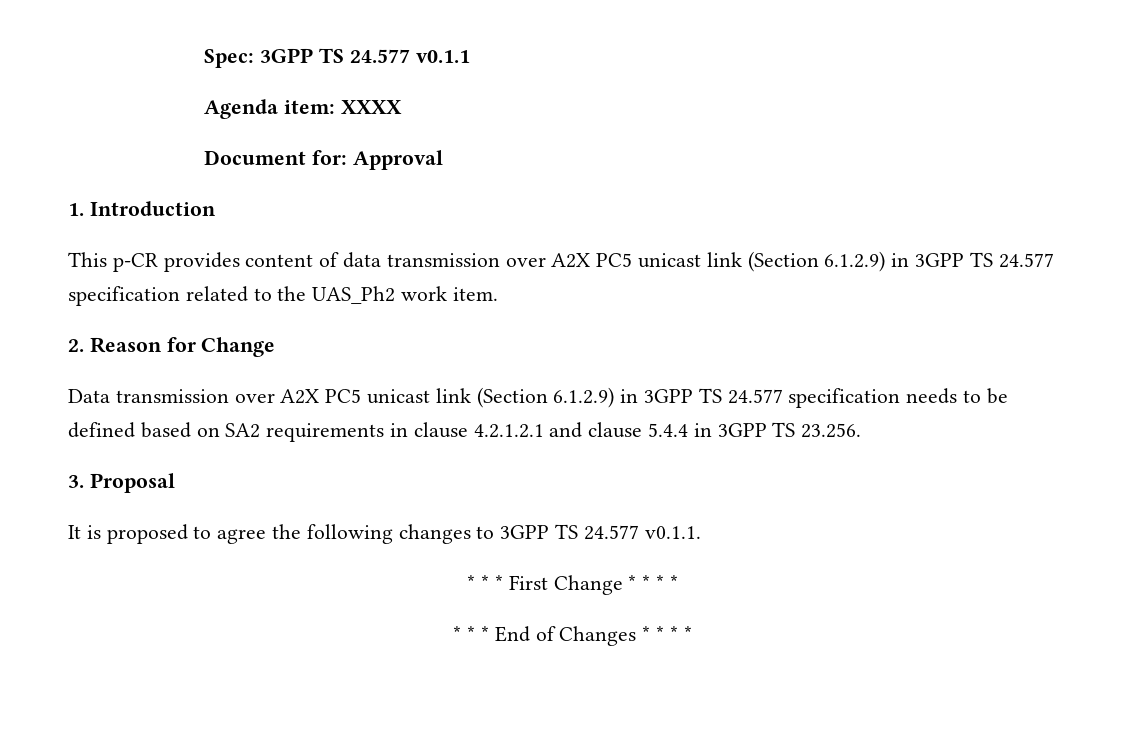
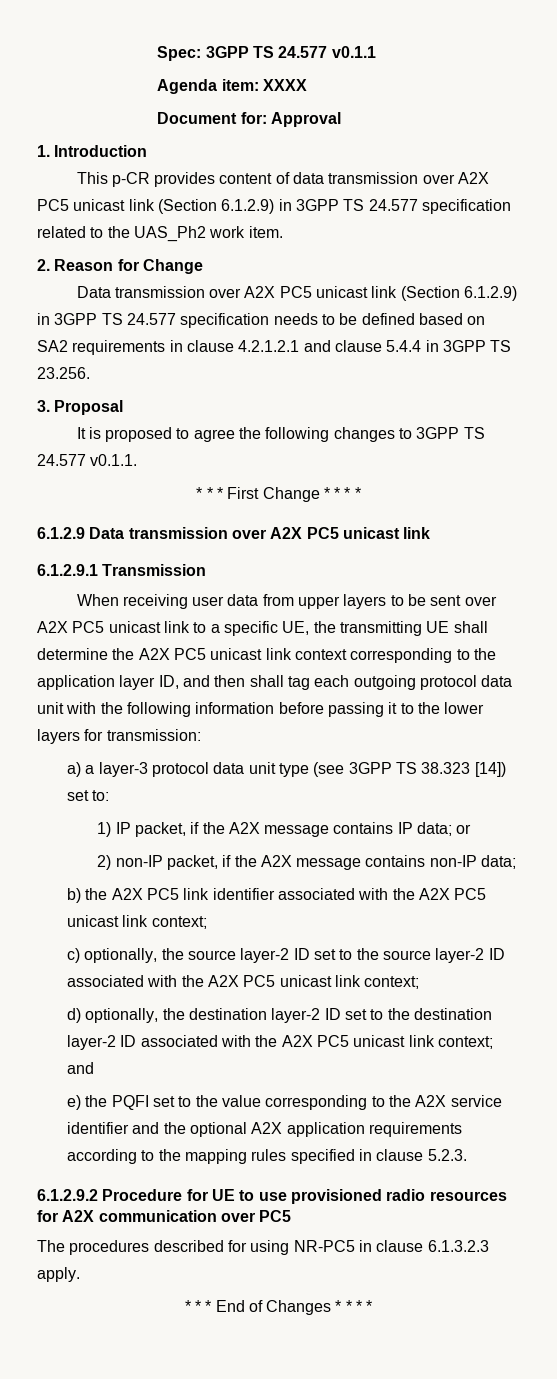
+ 6.1.2.9 Data transmission over A2X PC5 unicast link
+ 6.1.2.9.1 Transmission
+ When receiving user data from upper layers to be sent over A2X PC5 unicast link to a specific UE, the transmitting UE shall determine the A2X PC5 unicast link context corresponding to the application layer ID, and then shall tag each outgoing protocol data unit with the following information before passing it to the lower layers for transmission:
+ a) a layer-3 protocol data unit type (see 3GPP TS 38.323 [14]) set to:
+ 1) IP packet, if the A2X message contains IP data; or
+ 2) non-IP packet, if the A2X message contains non-IP data;
+ b) the A2X PC5 link identifier associated with the A2X PC5 unicast link context;
+ c) optionally, the source layer-2 ID set to the source layer-2 ID associated with the A2X PC5 unicast link context;
+ d) optionally, the destination layer-2 ID set to the destination layer-2 ID associated with the A2X PC5 unicast link context; and
+ e) the PQFI set to the value corresponding to the A2X service identifier and the optional A2X application requirements according to the mapping rules specified in clause 5.2.3.
+ 6.1.2.9.2 Procedure for UE to use provisioned radio resources for A2X communication over PC5
+ The procedures described for using NR-PC5 in clause 6.1.3.2.3 apply.

